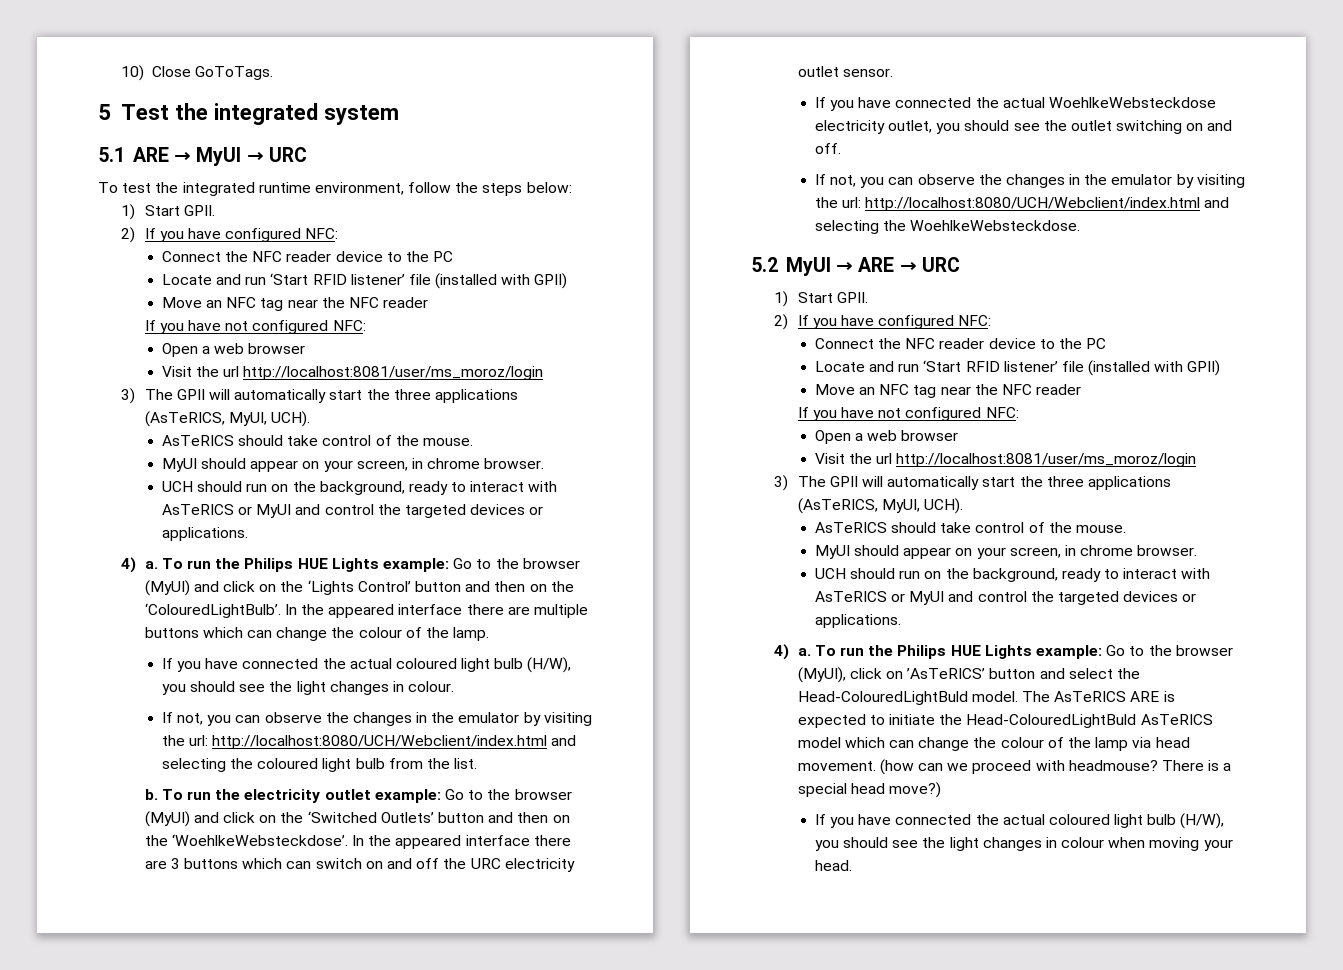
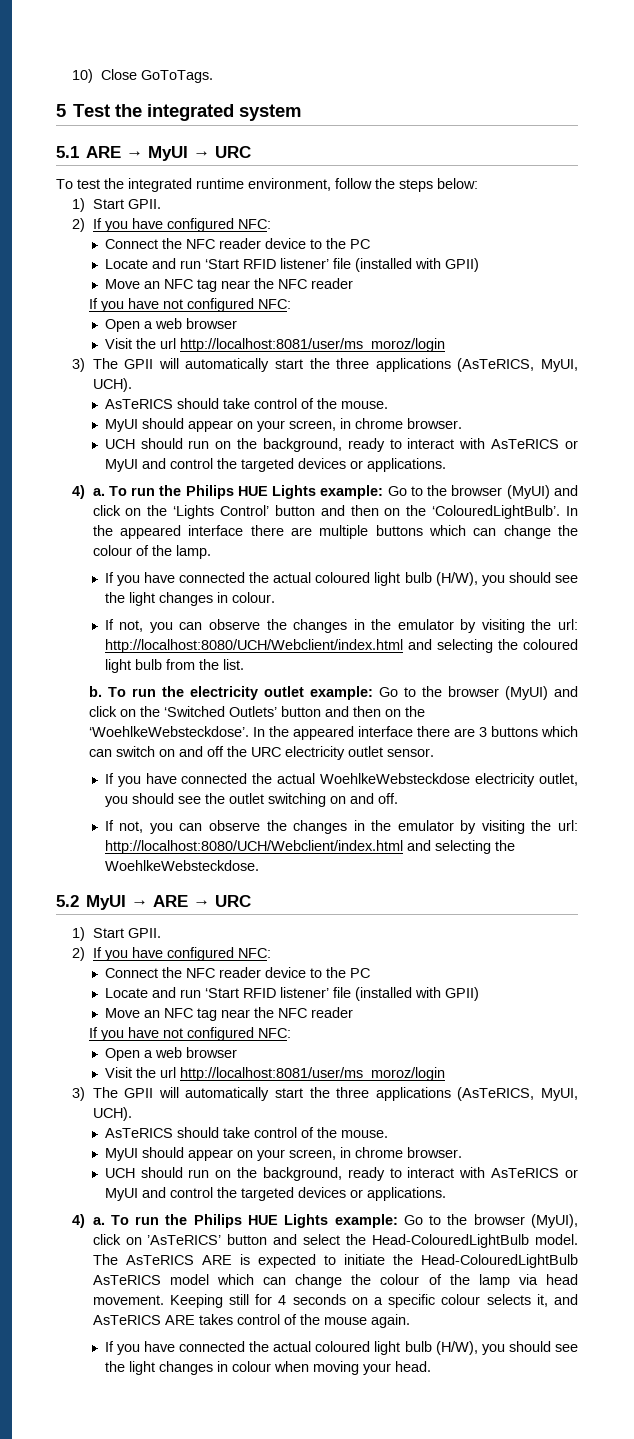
- To run the Philips HUE Lights example: Go to the browser (MyUI), click on ’AsTeRICS’ button and select the Head-ColouredLightBuld model.
+ To run the Philips HUE Lights example: Go to the browser (MyUI), click on ’AsTeRICS’ button and select the Head-ColouredLightBulb model.
- The AsTeRICS ARE is expected to initiate the Head-ColouredLightBuld AsTeRICS model which can change the colour of the lamp via head movement.
+ The AsTeRICS ARE is expected to initiate the Head-ColouredLightBulb AsTeRICS model which can change the colour of the lamp via head movement.
- (how can we proceed with headmouse? There is a special head move?)
+ Keeping still for 4 seconds on a specific colour selects it, and AsTeRICS ARE takes control of the mouse again.

